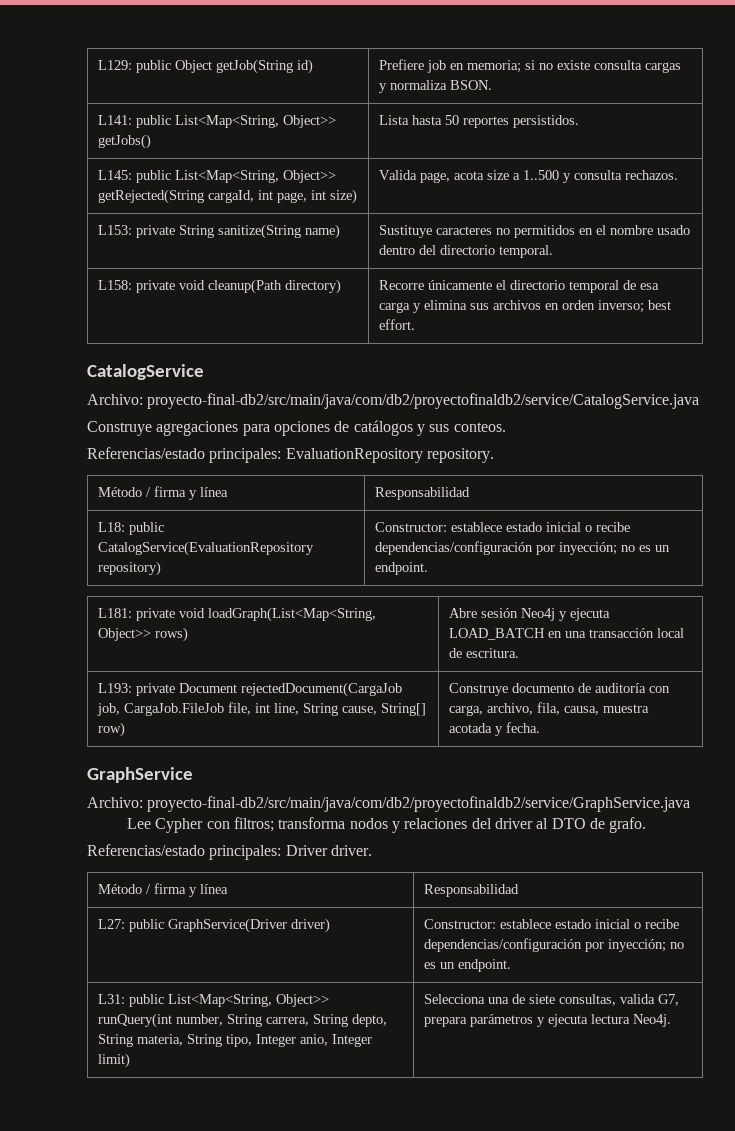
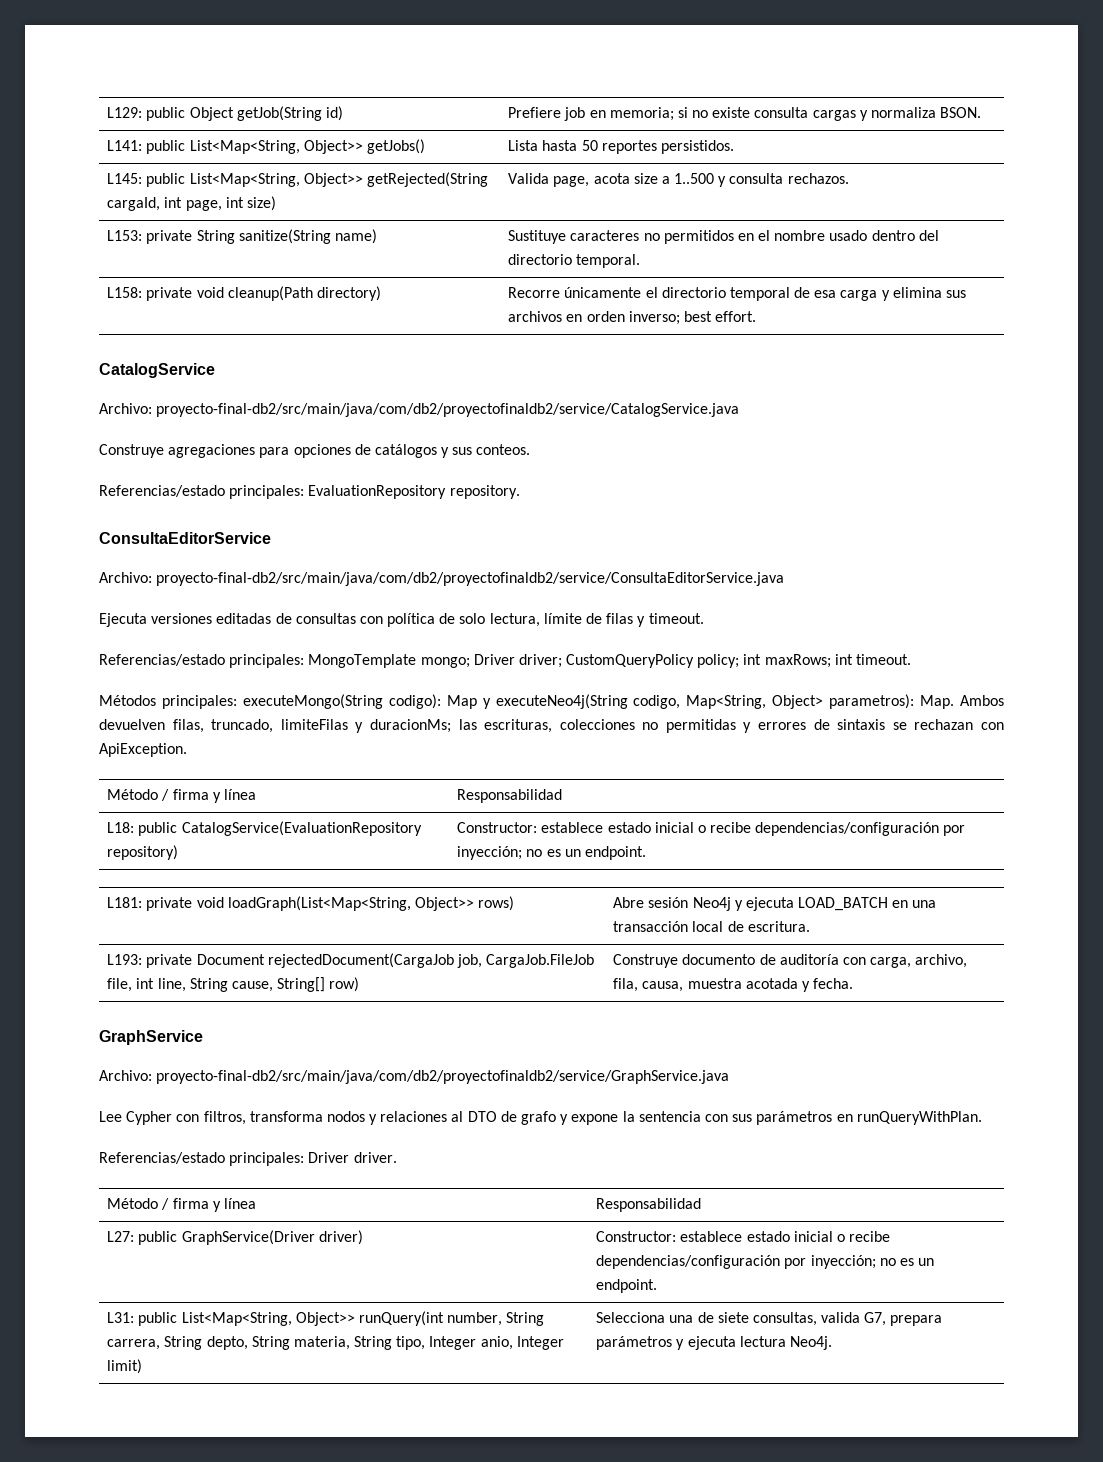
+ ConsultaEditorService
+ Archivo: proyecto-final-db2/src/main/java/com/db2/proyectofinaldb2/service/ConsultaEditorService.java
+ Ejecuta versiones editadas de consultas con política de solo lectura, límite de filas y timeout.
+ Referencias/estado principales: MongoTemplate mongo; Driver driver; CustomQueryPolicy policy; int maxRows; int timeout.
+ Métodos principales: executeMongo(String codigo): Map y executeNeo4j(String codigo, Map<String, Object> parametros): Map. Ambos devuelven filas, truncado, limiteFilas y duracionMs; las escrituras, colecciones no permitidas y errores de sintaxis se rechazan con ApiException.
- Lee Cypher con filtros; transforma nodos y relaciones del driver al DTO de grafo.
+ Lee Cypher con filtros, transforma nodos y relaciones al DTO de grafo y expone la sentencia con sus parámetros en runQueryWithPlan.

